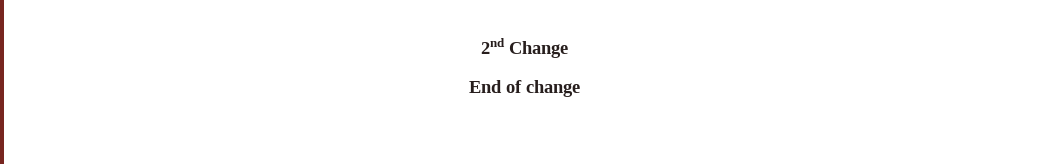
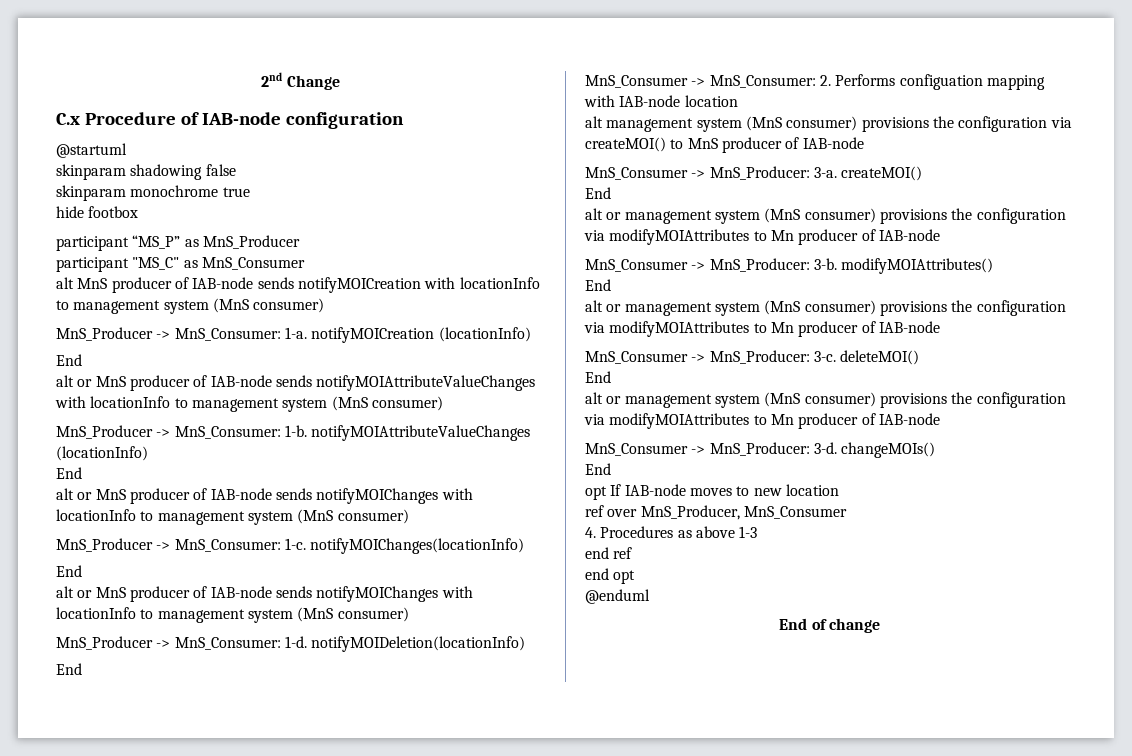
+ C.x Procedure of IAB-node configuration
+ @startuml
+ skinparam shadowing false
+ skinparam monochrome true
+ hide footbox
+ participant “MS_P” as MnS_Producer
+ participant "MS_C" as MnS_Consumer
+ alt MnS producer of IAB-node sends notifyMOICreation with locationInfo to management system (MnS consumer)
+ MnS_Producer -> MnS_Consumer: 1-a. notifyMOICreation (locationInfo)
+ End
+ alt or MnS producer of IAB-node sends notifyMOIAttributeValueChanges with locationInfo to management system (MnS consumer)
+ MnS_Producer -> MnS_Consumer: 1-b. notifyMOIAttributeValueChanges (locationInfo)
+ End
+ alt or MnS producer of IAB-node sends notifyMOIChanges with locationInfo to management system (MnS consumer)
+ MnS_Producer -> MnS_Consumer: 1-c. notifyMOIChanges(locationInfo)
+ End
+ alt or MnS producer of IAB-node sends notifyMOIChanges with locationInfo to management system (MnS consumer)
+ MnS_Producer -> MnS_Consumer: 1-d. notifyMOIDeletion(locationInfo)
+ End
+ MnS_Consumer -> MnS_Consumer: 2. Performs configuation mapping with IAB-node location
+ alt management system (MnS consumer) provisions the configuration via createMOI() to MnS producer of IAB-node
+ MnS_Consumer -> MnS_Producer: 3-a. createMOI()
+ End
+ alt or management system (MnS consumer) provisions the configuration via modifyMOIAttributes to Mn producer of IAB-node
+ MnS_Consumer -> MnS_Producer: 3-b. modifyMOIAttributes()
+ End
+ alt or management system (MnS consumer) provisions the configuration via modifyMOIAttributes to Mn producer of IAB-node
+ MnS_Consumer -> MnS_Producer: 3-c. deleteMOI()
+ End
+ alt or management system (MnS consumer) provisions the configuration via modifyMOIAttributes to Mn producer of IAB-node
+ MnS_Consumer -> MnS_Producer: 3-d. changeMOIs()
+ End
+ opt If IAB-node moves to new location
+ ref over MnS_Producer, MnS_Consumer
+ 4. Procedures as above 1-3
+ end ref
+ end opt
+ @enduml

